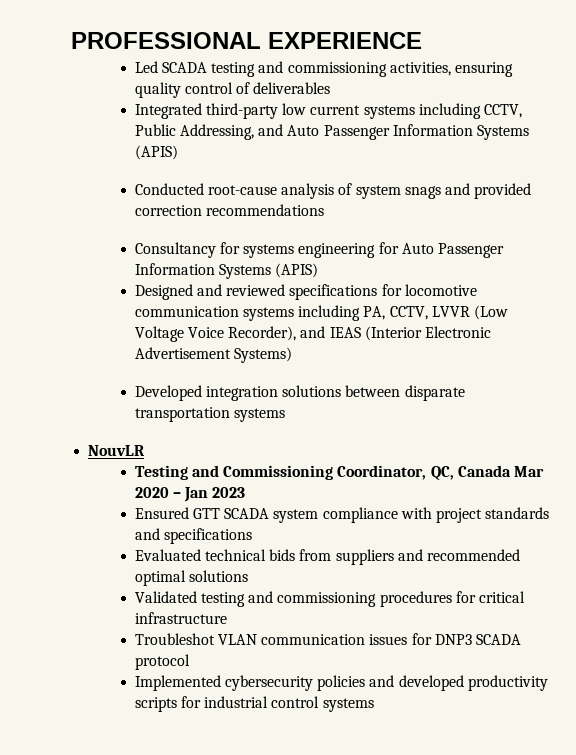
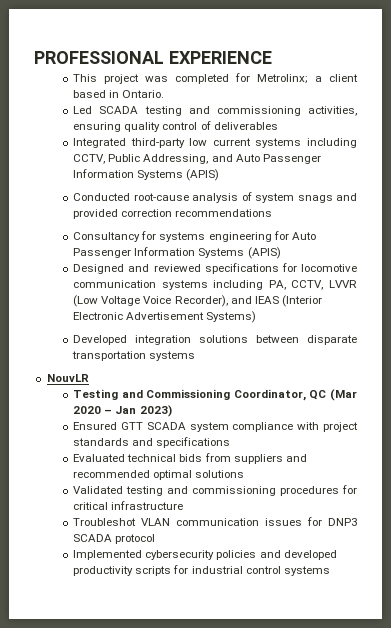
+ This project was completed for Metrolinx; a client based in Ontario.
- Testing and Commissioning Coordinator, QC, Canada Mar 2020 – Jan 2023
+ Testing and Commissioning Coordinator, QC (Mar 2020 – Jan 2023)

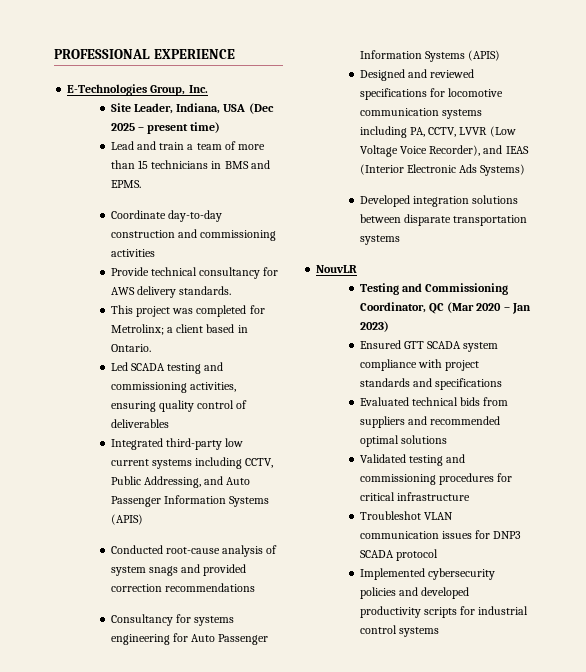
+ E-Technologies Group, Inc.
+ Site Leader, Indiana, USA (Dec 2025 – present time)
+ Lead and train a team of more than 15 technicians in BMS and EPMS.
+ Coordinate day-to-day construction and commissioning activities
+ Provide technical consultancy for AWS delivery standards.
- Designed and reviewed specifications for locomotive communication systems including PA, CCTV, LVVR (Low Voltage Voice Recorder), and IEAS (Interior Electronic Advertisement Systems)
+ Designed and reviewed specifications for locomotive communication systems including PA, CCTV, LVVR (Low Voltage Voice Recorder), and IEAS (Interior Electronic Ads Systems)

